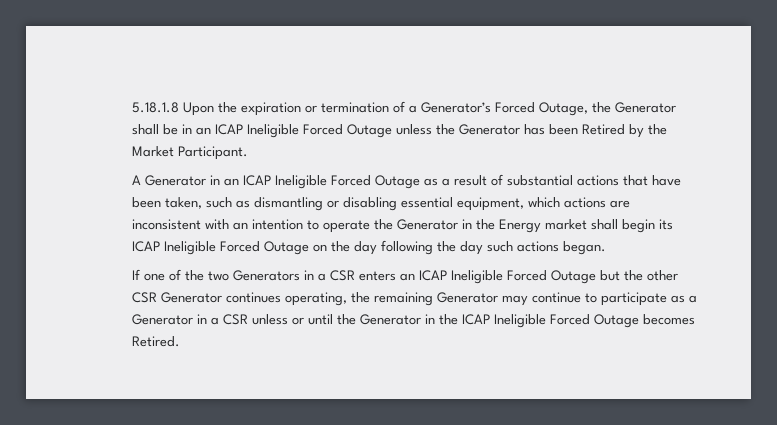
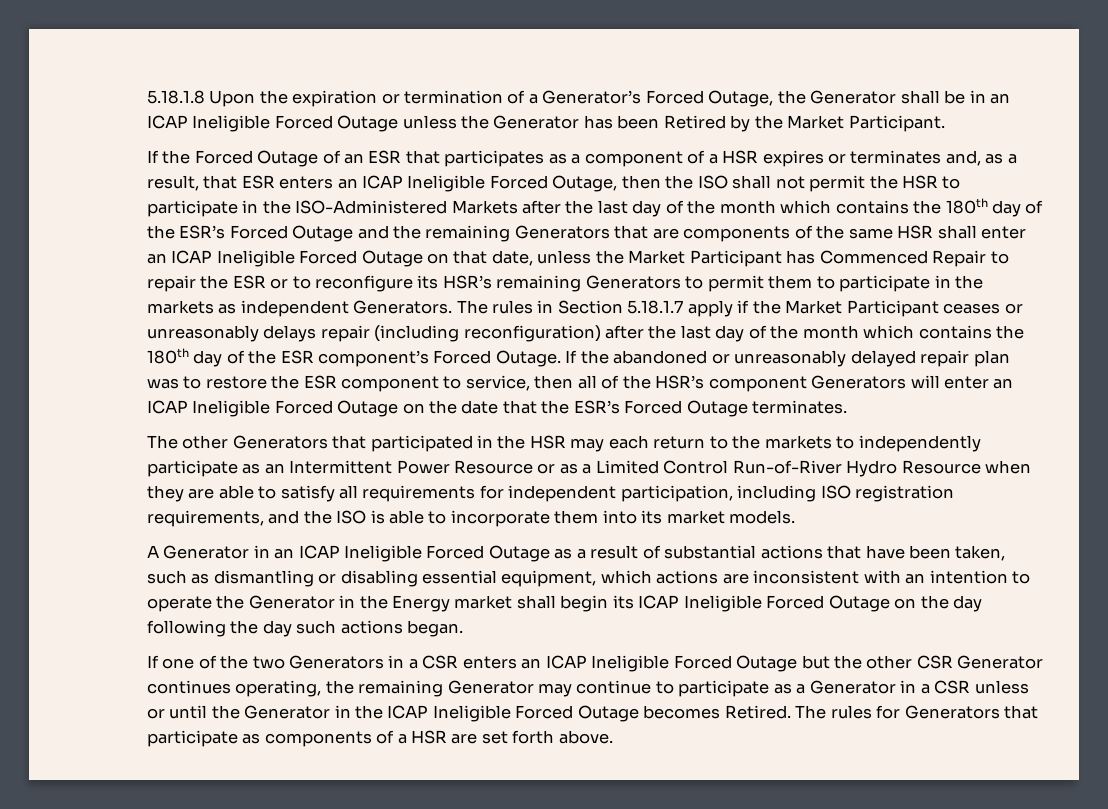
+ If the Forced Outage of an ESR that participates as a component of a HSR expires or terminates and, as a result, that ESR enters an ICAP Ineligible Forced Outage, then the ISO shall not permit the HSR to participate in the ISO-Administered Markets after the last day of the month which contains the 180th day of the ESR’s Forced Outage and the remaining Generators that are components of the same HSR shall enter an ICAP Ineligible Forced Outage on that date, unless the Market Participant has Commenced Repair to repair the ESR or to reconfigure its HSR’s remaining Generators to permit them to participate in the markets as independent Generators. The rules in Section 5.18.1.7 apply if the Market Participant ceases or unreasonably delays repair (including reconfiguration) after the last day of the month which contains the 180th day of the ESR component’s Forced Outage. If the abandoned or unreasonably delayed repair plan was to restore the ESR component to service, then all of the HSR’s component Generators will enter an ICAP Ineligible Forced Outage on the date that the ESR’s Forced Outage terminates.
+ The other Generators that participated in the HSR may each return to the markets to independently participate as an Intermittent Power Resource or as a Limited Control Run-of-River Hydro Resource when they are able to satisfy all requirements for independent participation, including ISO registration requirements, and the ISO is able to incorporate them into its market models.
+ The rules for Generators that participate as components of a HSR are set forth above.

